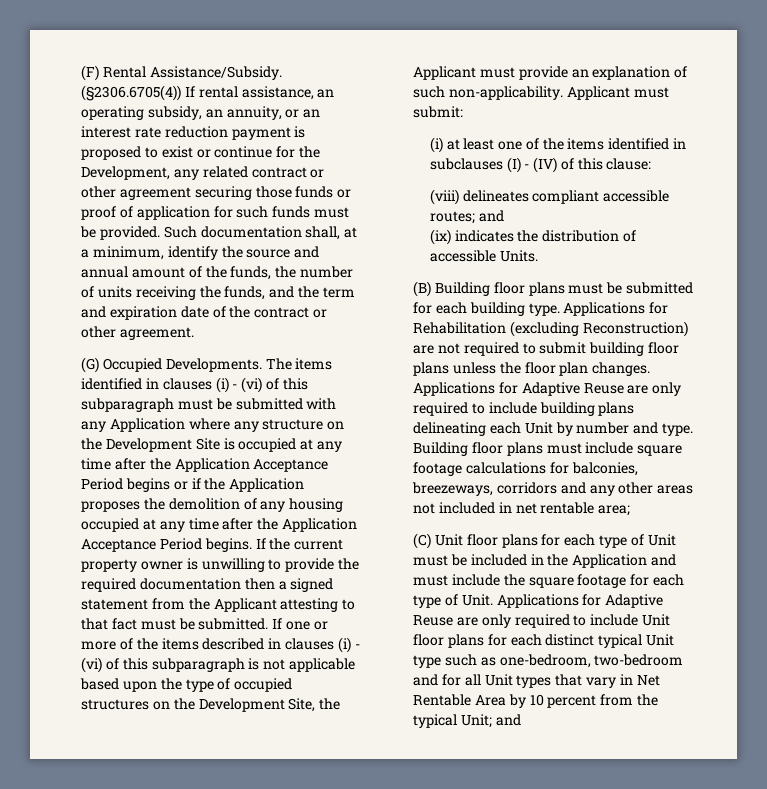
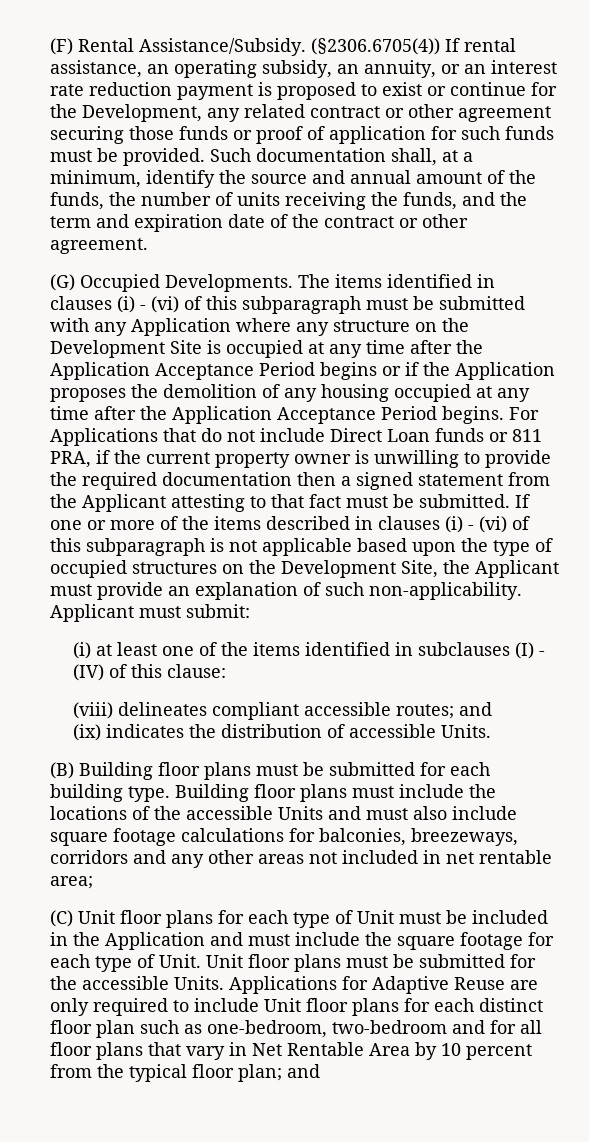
- If the current property owner is unwilling to provide the required documentation then a signed statement from the Applicant attesting to that fact must be submitted.
+ For Applications that do not include Direct Loan funds or 811 PRA, if the current property owner is unwilling to provide the required documentation then a signed statement from the Applicant attesting to that fact must be submitted.
- Applications for Rehabilitation (excluding Reconstruction) are not required to submit building floor plans unless the floor plan changes. Applications for Adaptive Reuse are only required to include building plans delineating each Unit by number and type.
- Building floor plans must include square footage calculations for balconies, breezeways, corridors and any other areas not included in net rentable area;
+ Building floor plans must include the locations of the accessible Units and must also include square footage calculations for balconies, breezeways, corridors and any other areas not included in net rentable area;
+ Unit floor plans must be submitted for the accessible Units.
- Applications for Adaptive Reuse are only required to include Unit floor plans for each distinct typical Unit type such as one-bedroom, two-bedroom and for all Unit types that vary in Net Rentable Area by 10 percent from the typical Unit; and
+ Applications for Adaptive Reuse are only required to include Unit floor plans for each distinct floor plan such as one-bedroom, two-bedroom and for all floor plans that vary in Net Rentable Area by 10 percent from the typical floor plan; and

